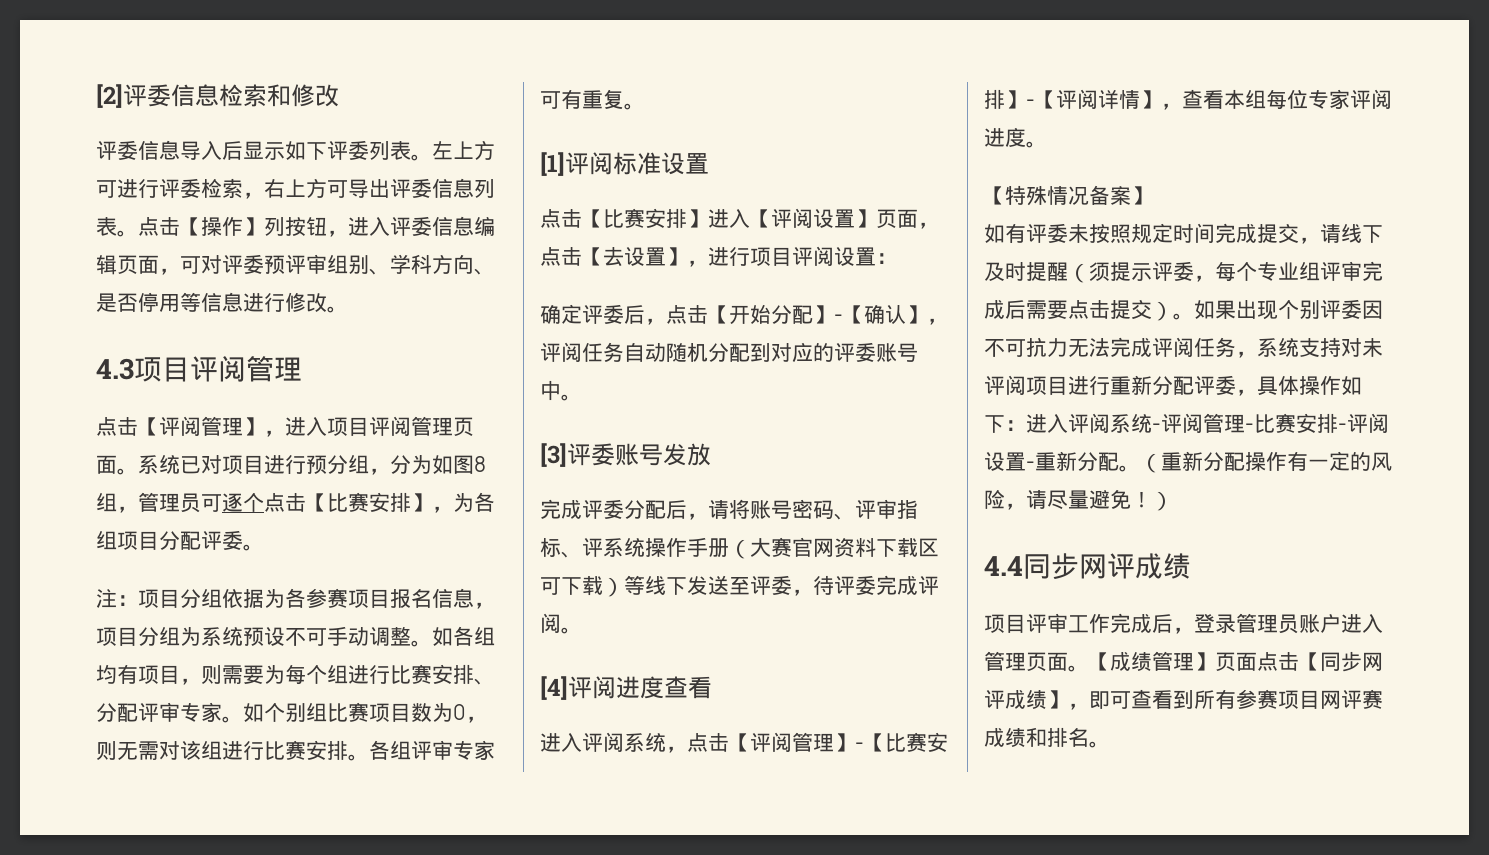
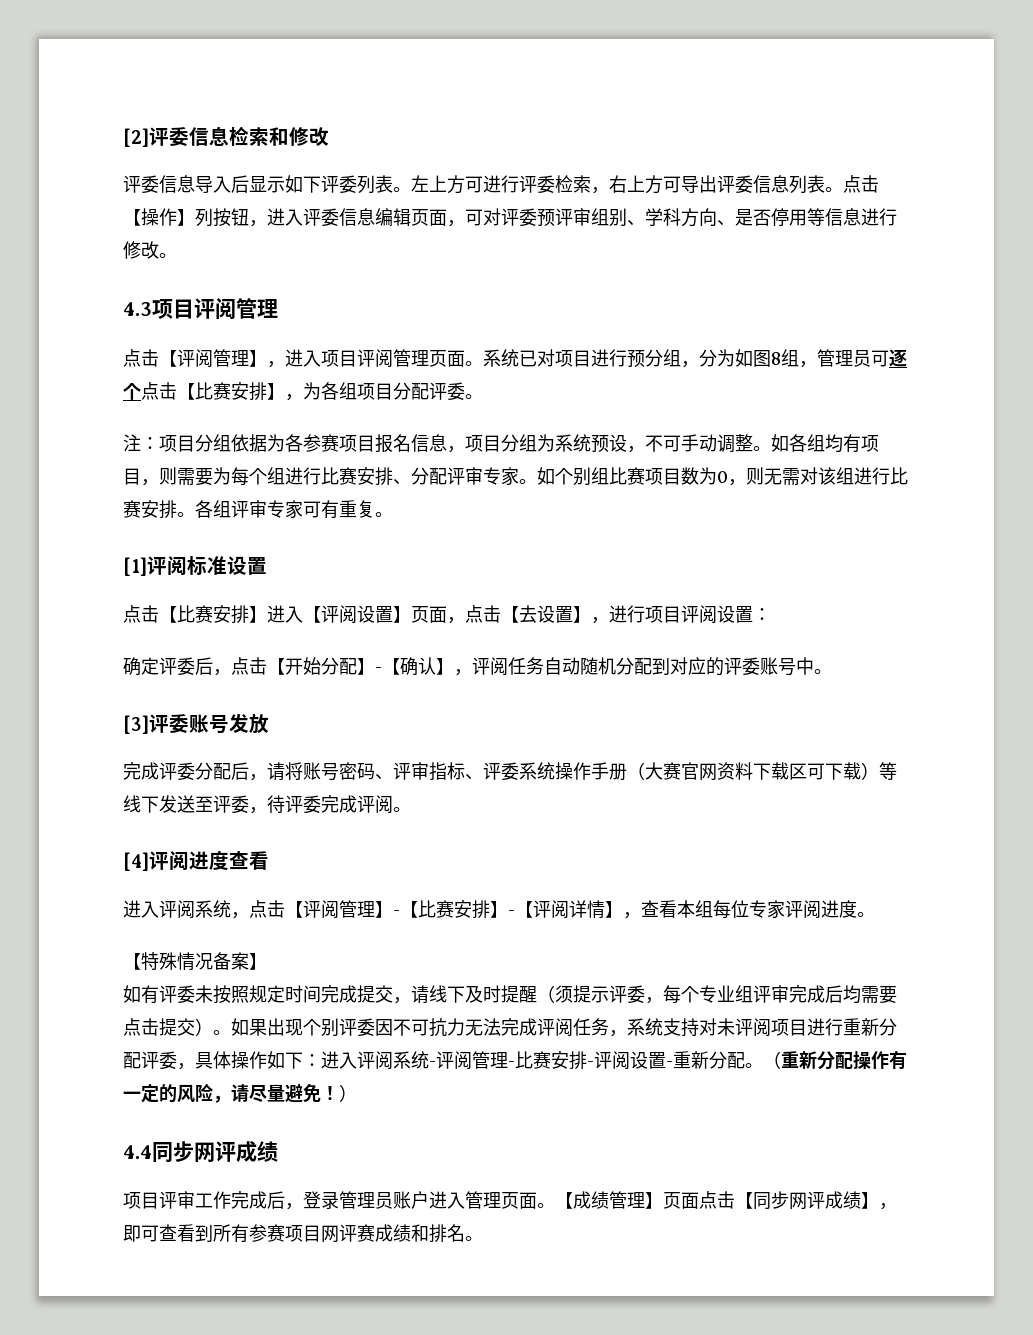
- 注：项目分组依据为各参赛项目报名信息，项目分组为系统预设不可手动调整。
+ 注：项目分组依据为各参赛项目报名信息，项目分组为系统预设，不可手动调整。
- 完成评委分配后，请将账号密码、评审指标、评系统操作手册（大赛官网资料下载区可下载）等线下发送至评委，待评委完成评阅。
+ 完成评委分配后，请将账号密码、评审指标、评委系统操作手册（大赛官网资料下载区可下载）等线下发送至评委，待评委完成评阅。
- 如有评委未按照规定时间完成提交，请线下及时提醒（须提示评委，每个专业组评审完成后需要点击提交）。
+ 如有评委未按照规定时间完成提交，请线下及时提醒（须提示评委，每个专业组评审完成后均需要点击提交）。

